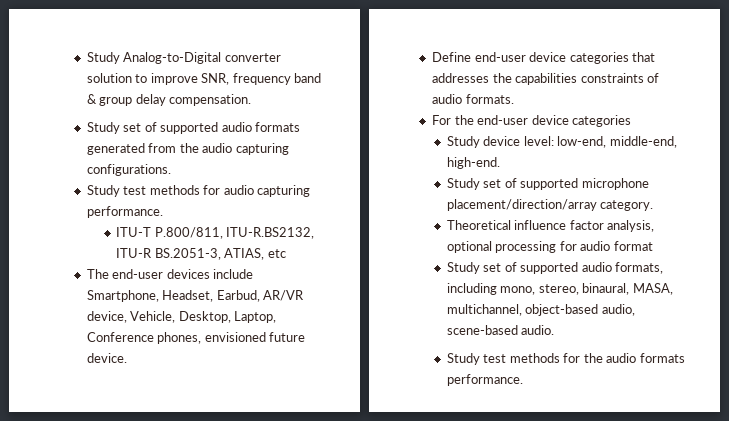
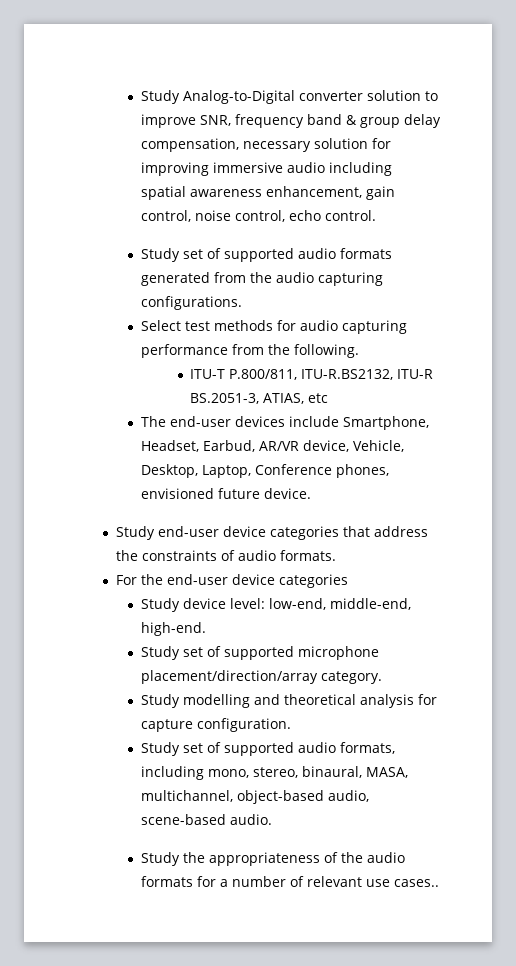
- Study Analog-to-Digital converter solution to improve SNR, frequency band & group delay compensation.
+ Study Analog-to-Digital converter solution to improve SNR, frequency band & group delay compensation, necessary solution for improving immersive audio including spatial awareness enhancement, gain control, noise control, echo control.
- Study test methods for audio capturing performance.
+ Select test methods for audio capturing performance from the following.
- Define end-user device categories that addresses the capabilities constraints of audio formats.
+ Study end-user device categories that address the constraints of audio formats.
- Theoretical influence factor analysis, optional processing for audio format
+ Study modelling and theoretical analysis for capture configuration.
- Study test methods for the audio formats performance.
+ Study the appropriateness of the audio formats for a number of relevant use cases..

